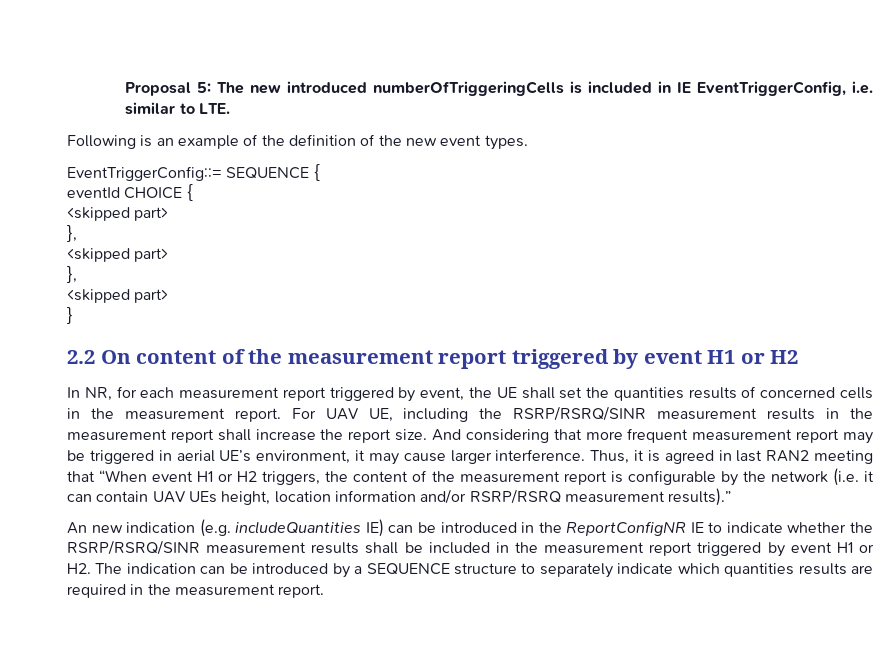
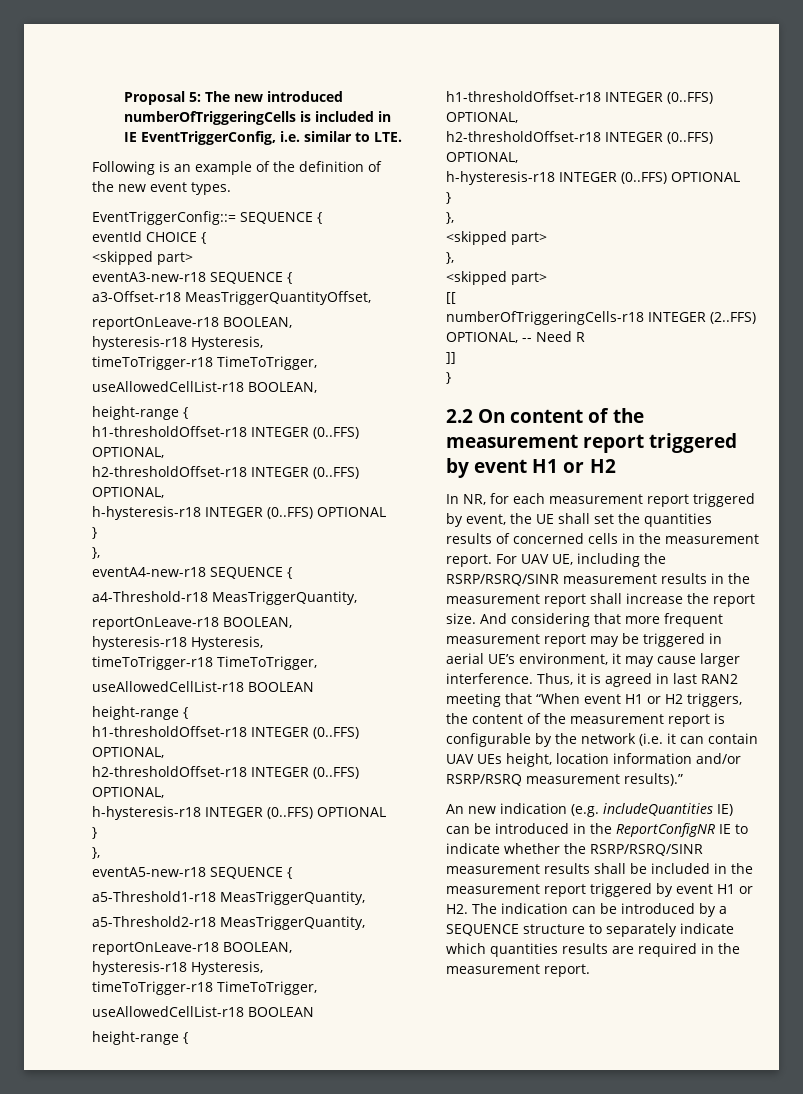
+ eventA3-new-r18 SEQUENCE {
+ a3-Offset-r18 MeasTriggerQuantityOffset,
+ reportOnLeave-r18 BOOLEAN,
+ hysteresis-r18 Hysteresis,
+ timeToTrigger-r18 TimeToTrigger,
+ useAllowedCellList-r18 BOOLEAN,
+ height-range {
+ h1-thresholdOffset-r18 INTEGER (0..FFS) OPTIONAL,
+ h2-thresholdOffset-r18 INTEGER (0..FFS) OPTIONAL,
+ h-hysteresis-r18 INTEGER (0..FFS) OPTIONAL
+ }
+ },
+ eventA4-new-r18 SEQUENCE {
+ a4-Threshold-r18 MeasTriggerQuantity,
+ reportOnLeave-r18 BOOLEAN,
+ hysteresis-r18 Hysteresis,
+ timeToTrigger-r18 TimeToTrigger,
+ useAllowedCellList-r18 BOOLEAN
+ height-range {
+ h1-thresholdOffset-r18 INTEGER (0..FFS) OPTIONAL,
+ h2-thresholdOffset-r18 INTEGER (0..FFS) OPTIONAL,
+ h-hysteresis-r18 INTEGER (0..FFS) OPTIONAL
+ }
+ },
+ eventA5-new-r18 SEQUENCE {
+ a5-Threshold1-r18 MeasTriggerQuantity,
+ a5-Threshold2-r18 MeasTriggerQuantity,
+ reportOnLeave-r18 BOOLEAN,
+ hysteresis-r18 Hysteresis,
+ timeToTrigger-r18 TimeToTrigger,
+ useAllowedCellList-r18 BOOLEAN
+ height-range {
+ h1-thresholdOffset-r18 INTEGER (0..FFS) OPTIONAL,
+ h2-thresholdOffset-r18 INTEGER (0..FFS) OPTIONAL,
+ h-hysteresis-r18 INTEGER (0..FFS) OPTIONAL
+ }
+ [[
+ numberOfTriggeringCells-r18 INTEGER (2..FFS) OPTIONAL, -- Need R
+ ]]

